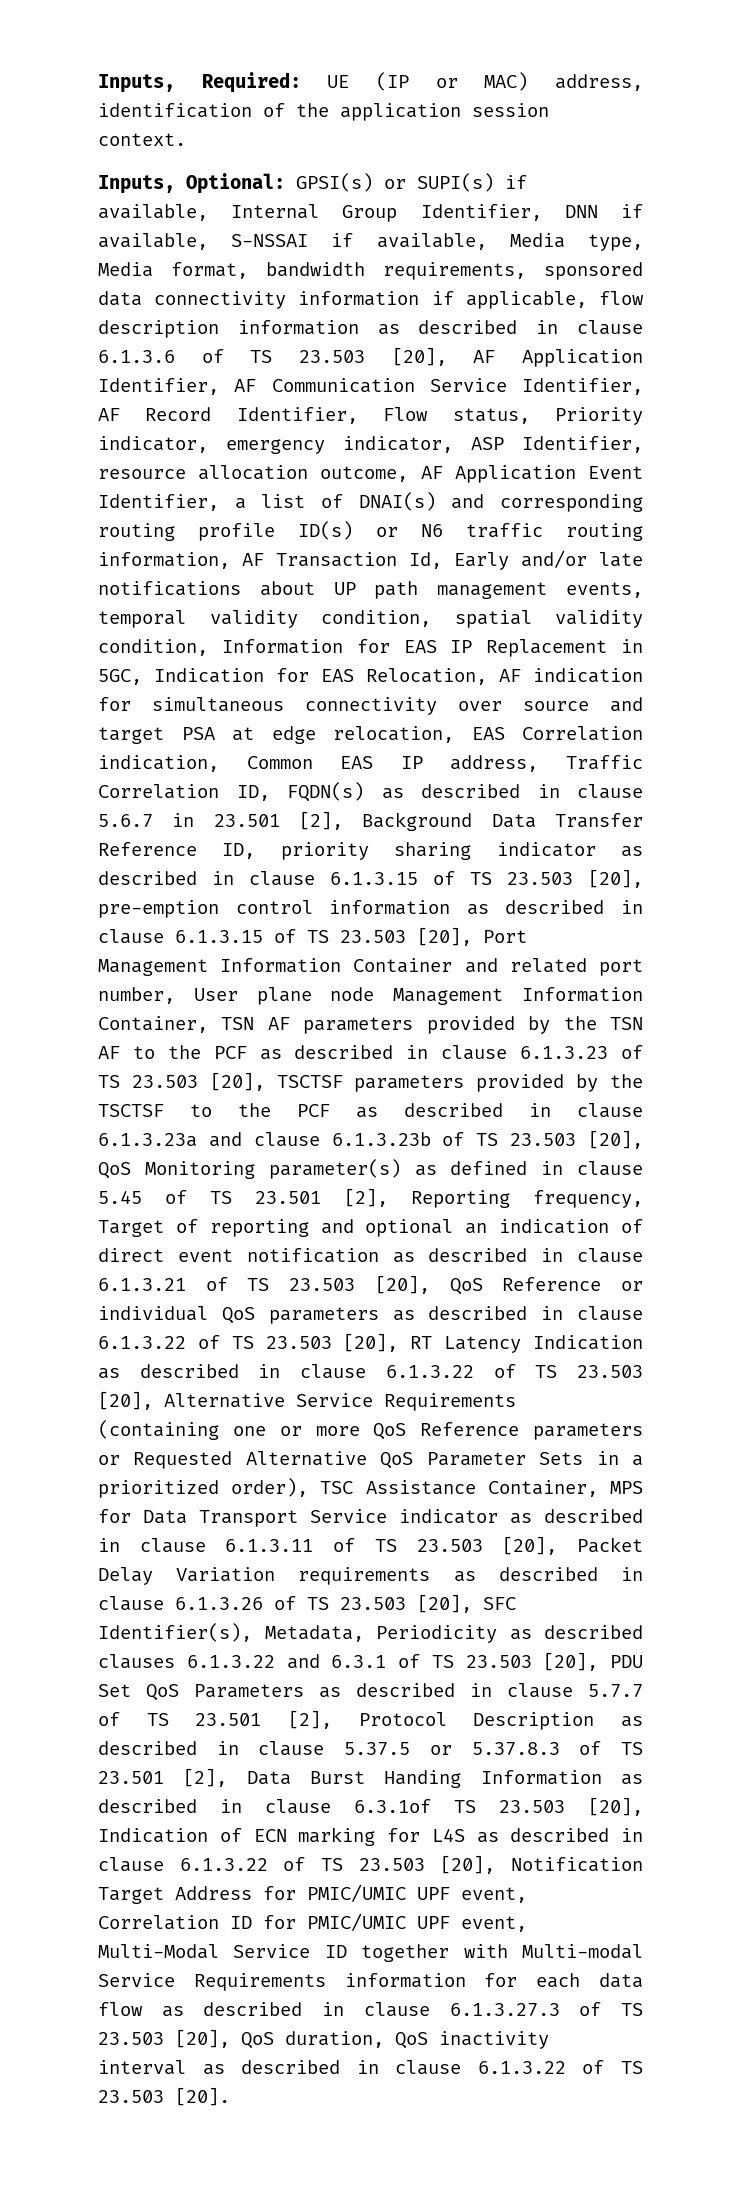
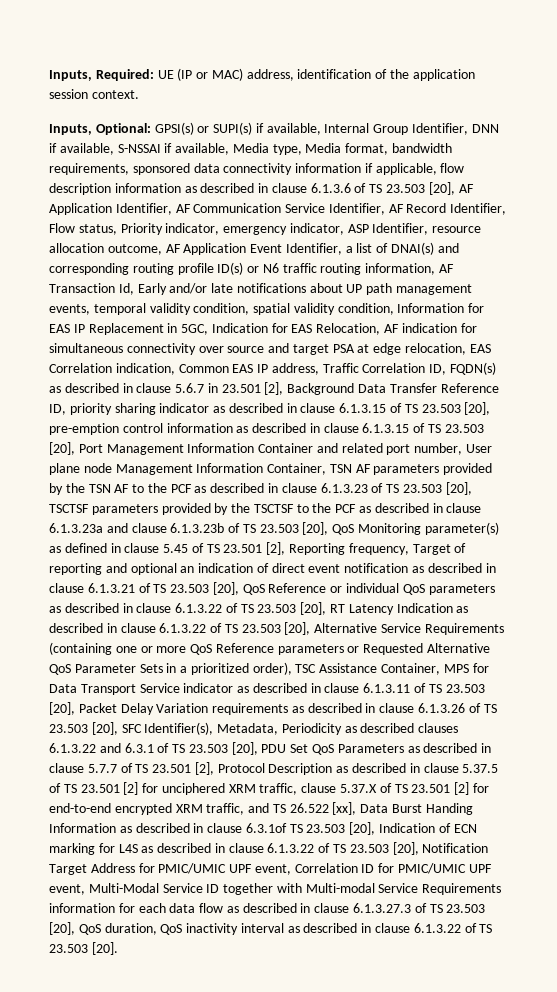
- GPSI(s) or SUPI(s) if available, Internal Group Identifier, DNN if available, S-NSSAI if available, Media type, Media format, bandwidth requirements, sponsored data connectivity information if applicable, flow description information as described in clause 6.1.3.6 of TS 23.503 [20], AF Application Identifier, AF Communication Service Identifier, AF Record Identifier, Flow status, Priority indicator, emergency indicator, ASP Identifier, resource allocation outcome, AF Application Event Identifier, a list of DNAI(s) and corresponding routing profile ID(s) or N6 traffic routing information, AF Transaction Id, Early and/or late notifications about UP path management events, temporal validity condition, spatial validity condition, Information for EAS IP Replacement in 5GC, Indication for EAS Relocation, AF indication for simultaneous connectivity over source and target PSA at edge relocation, EAS Correlation indication, Common EAS IP address, Traffic Correlation ID, FQDN(s) as described in clause 5.6.7 in 23.501 [2], Background Data Transfer Reference ID, priority sharing indicator as described in clause 6.1.3.15 of TS 23.503 [20], pre-emption control information as described in clause 6.1.3.15 of TS 23.503 [20], Port Management Information Container and related port number, User plane node Management Information Container, TSN AF parameters provided by the TSN AF to the PCF as described in clause 6.1.3.23 of TS 23.503 [20], TSCTSF parameters provided by the TSCTSF to the PCF as described in clause 6.1.3.23a and clause 6.1.3.23b of TS 23.503 [20], QoS Monitoring parameter(s) as defined in clause 5.45 of TS 23.501 [2], Reporting frequency, Target of reporting and optional an indication of direct event notification as described in clause 6.1.3.21 of TS 23.503 [20], QoS Reference or individual QoS parameters as described in clause 6.1.3.22 of TS 23.503 [20], RT Latency Indication as described in clause 6.1.3.22 of TS 23.503 [20], Alternative Service Requirements (containing one or more QoS Reference parameters or Requested Alternative QoS Parameter Sets in a prioritized order), TSC Assistance Container, MPS for Data Transport Service indicator as described in clause 6.1.3.11 of TS 23.503 [20], Packet Delay Variation requirements as described in clause 6.1.3.26 of TS 23.503 [20], SFC Identifier(s), Metadata, Periodicity as described clauses 6.1.3.22 and 6.3.1 of TS 23.503 [20], PDU Set QoS Parameters as described in clause 5.7.7 of TS 23.501 [2], Protocol Description as described in clause 5.37.5 or 5.37.8.3 of TS 23.501 [2], Data Burst Handing Information as described in clause 6.3.1of TS 23.503 [20], Indication of ECN marking for L4S as described in clause 6.1.3.22 of TS 23.503 [20], Notification Target Address for PMIC/UMIC UPF event, Correlation ID for PMIC/UMIC UPF event, Multi-Modal Service ID together with Multi-modal Service Requirements information for each data flow as described in clause 6.1.3.27.3 of TS 23.503 [20], QoS duration, QoS inactivity interval as described in clause 6.1.3.22 of TS 23.503 [20].
+ GPSI(s) or SUPI(s) if available, Internal Group Identifier, DNN if available, S-NSSAI if available, Media type, Media format, bandwidth requirements, sponsored data connectivity information if applicable, flow description information as described in clause 6.1.3.6 of TS 23.503 [20], AF Application Identifier, AF Communication Service Identifier, AF Record Identifier, Flow status, Priority indicator, emergency indicator, ASP Identifier, resource allocation outcome, AF Application Event Identifier, a list of DNAI(s) and corresponding routing profile ID(s) or N6 traffic routing information, AF Transaction Id, Early and/or late notifications about UP path management events, temporal validity condition, spatial validity condition, Information for EAS IP Replacement in 5GC, Indication for EAS Relocation, AF indication for simultaneous connectivity over source and target PSA at edge relocation, EAS Correlation indication, Common EAS IP address, Traffic Correlation ID, FQDN(s) as described in clause 5.6.7 in 23.501 [2], Background Data Transfer Reference ID, priority sharing indicator as described in clause 6.1.3.15 of TS 23.503 [20], pre-emption control information as described in clause 6.1.3.15 of TS 23.503 [20], Port Management Information Container and related port number, User plane node Management Information Container, TSN AF parameters provided by the TSN AF to the PCF as described in clause 6.1.3.23 of TS 23.503 [20], TSCTSF parameters provided by the TSCTSF to the PCF as described in clause 6.1.3.23a and clause 6.1.3.23b of TS 23.503 [20], QoS Monitoring parameter(s) as defined in clause 5.45 of TS 23.501 [2], Reporting frequency, Target of reporting and optional an indication of direct event notification as described in clause 6.1.3.21 of TS 23.503 [20], QoS Reference or individual QoS parameters as described in clause 6.1.3.22 of TS 23.503 [20], RT Latency Indication as described in clause 6.1.3.22 of TS 23.503 [20], Alternative Service Requirements (containing one or more QoS Reference parameters or Requested Alternative QoS Parameter Sets in a prioritized order), TSC Assistance Container, MPS for Data Transport Service indicator as described in clause 6.1.3.11 of TS 23.503 [20], Packet Delay Variation requirements as described in clause 6.1.3.26 of TS 23.503 [20], SFC Identifier(s), Metadata, Periodicity as described clauses 6.1.3.22 and 6.3.1 of TS 23.503 [20], PDU Set QoS Parameters as described in clause 5.7.7 of TS 23.501 [2], Protocol Description as described in clause 5.37.5 of TS 23.501 [2] for unciphered XRM traffic, clause 5.37.X of TS 23.501 [2] for end-to-end encrypted XRM traffic, and TS 26.522 [xx], Data Burst Handing Information as described in clause 6.3.1of TS 23.503 [20], Indication of ECN marking for L4S as described in clause 6.1.3.22 of TS 23.503 [20], Notification Target Address for PMIC/UMIC UPF event, Correlation ID for PMIC/UMIC UPF event, Multi-Modal Service ID together with Multi-modal Service Requirements information for each data flow as described in clause 6.1.3.27.3 of TS 23.503 [20], QoS duration, QoS inactivity interval as described in clause 6.1.3.22 of TS 23.503 [20].

